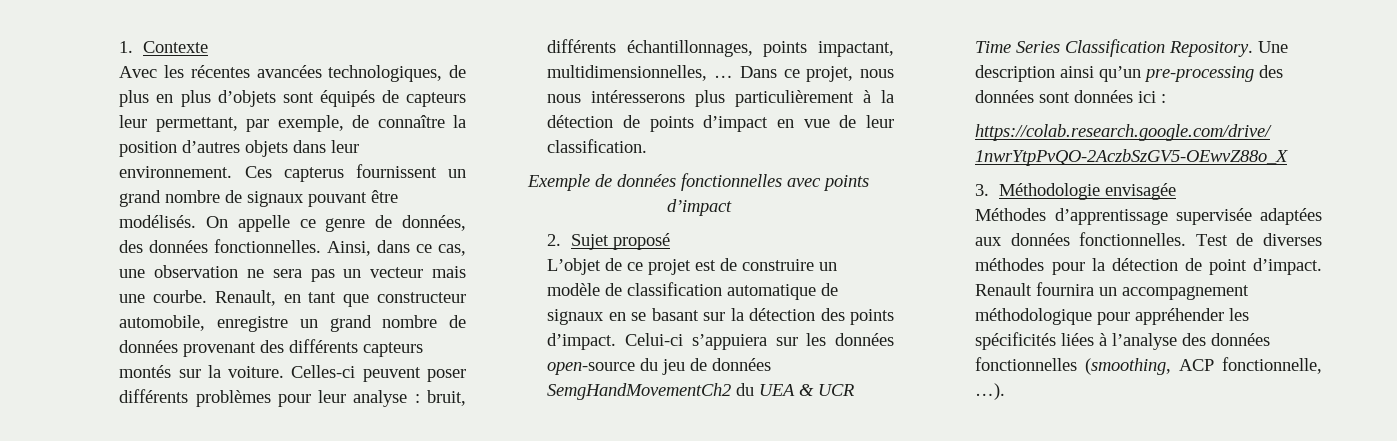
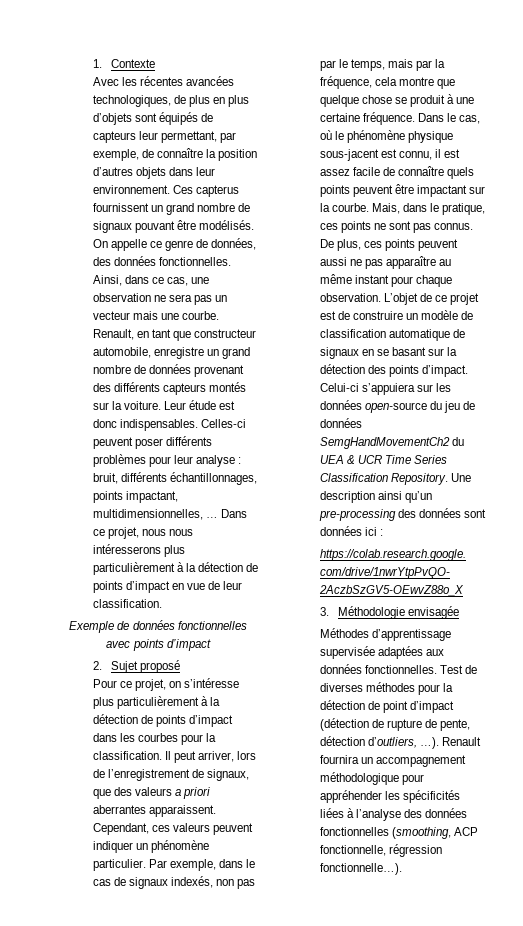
+ Leur étude est donc indispensables.
+ Pour ce projet, on s’intéresse plus particulièrement à la détection de points d’impact dans les courbes pour la classification. Il peut arriver, lors de l’enregistrement de signaux, que des valeurs a priori aberrantes apparaissent. Cependant, ces valeurs peuvent indiquer un phénomène particulier. Par exemple, dans le cas de signaux indexés, non pas par le temps, mais par la fréquence, cela montre que quelque chose se produit à une certaine fréquence. Dans le cas, où le phénomène physique sous-jacent est connu, il est assez facile de connaître quels points peuvent être impactant sur la courbe. Mais, dans le pratique, ces points ne sont pas connus. De plus, ces points peuvent aussi ne pas apparaître au même instant pour chaque observation.
- Test de diverses méthodes pour la détection de point d’impact.
+ Test de diverses méthodes pour la détection de point d’impact (détection de rupture de pente, détection d’outliers, …).
- Renault fournira un accompagnement méthodologique pour appréhender les spécificités liées à l’analyse des données fonctionnelles (smoothing, ACP fonctionnelle, …).
+ Renault fournira un accompagnement méthodologique pour appréhender les spécificités liées à l’analyse des données fonctionnelles (smoothing, ACP fonctionnelle, régression fonctionnelle…).

